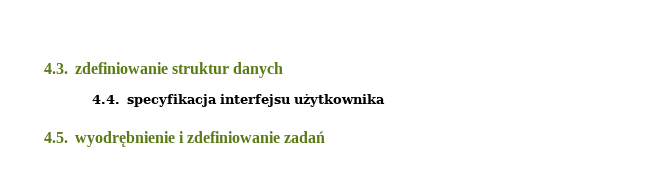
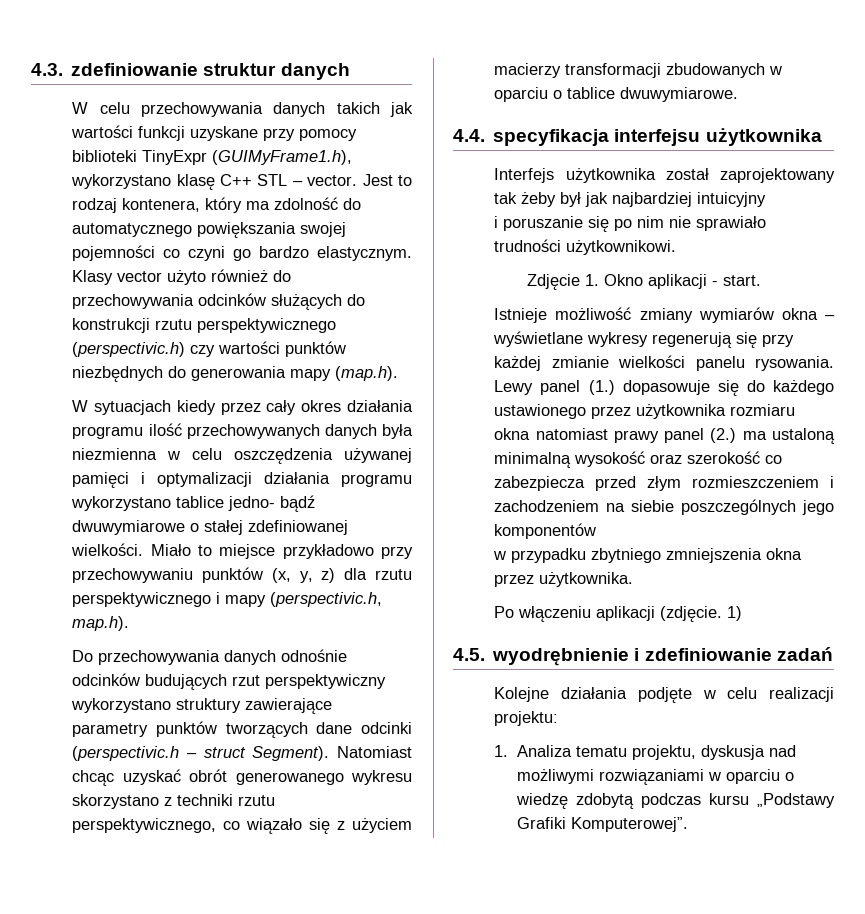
+ W celu przechowywania danych takich jak wartości funkcji uzyskane przy pomocy biblioteki TinyExpr (GUIMyFrame1.h), wykorzystano klasę C++ STL – vector. Jest to rodzaj kontenera, który ma zdolność do automatycznego powiększania swojej pojemności co czyni go bardzo elastycznym. Klasy vector użyto również do przechowywania odcinków służących do konstrukcji rzutu perspektywicznego (perspectivic.h) czy wartości punktów niezbędnych do generowania mapy (map.h).
+ W sytuacjach kiedy przez cały okres działania programu ilość przechowywanych danych była niezmienna w celu oszczędzenia używanej pamięci i optymalizacji działania programu wykorzystano tablice jedno- bądź dwuwymiarowe o stałej zdefiniowanej wielkości. Miało to miejsce przykładowo przy przechowywaniu punktów (x, y, z) dla rzutu perspektywicznego i mapy (perspectivic.h, map.h).
+ Do przechowywania danych odnośnie odcinków budujących rzut perspektywiczny wykorzystano struktury zawierające parametry punktów tworzących dane odcinki (perspectivic.h – struct Segment). Natomiast chcąc uzyskać obrót generowanego wykresu skorzystano z techniki rzutu perspektywicznego, co wiązało się z użyciem macierzy transformacji zbudowanych w oparciu o tablice dwuwymiarowe.
  4.4. specyfikacja interfejsu użytkownika
+ Interfejs użytkownika został zaprojektowany tak żeby był jak najbardziej intuicyjny
+ i poruszanie się po nim nie sprawiało trudności użytkownikowi.
+ Zdjęcie 1. Okno aplikacji - start.
+ Istnieje możliwość zmiany wymiarów okna – wyświetlane wykresy regenerują się przy każdej zmianie wielkości panelu rysowania. Lewy panel (1.) dopasowuje się do każdego ustawionego przez użytkownika rozmiaru okna natomiast prawy panel (2.) ma ustaloną minimalną wysokość oraz szerokość co zabezpiecza przed złym rozmieszczeniem i zachodzeniem na siebie poszczególnych jego komponentów
+ w przypadku zbytniego zmniejszenia okna przez użytkownika.
+ Po włączeniu aplikacji (zdjęcie. 1)
+ Kolejne działania podjęte w celu realizacji projektu:
+ 1. Analiza tematu projektu, dyskusja nad możliwymi rozwiązaniami w oparciu o wiedzę zdobytą podczas kursu „Podstawy Grafiki Komputerowej”.

